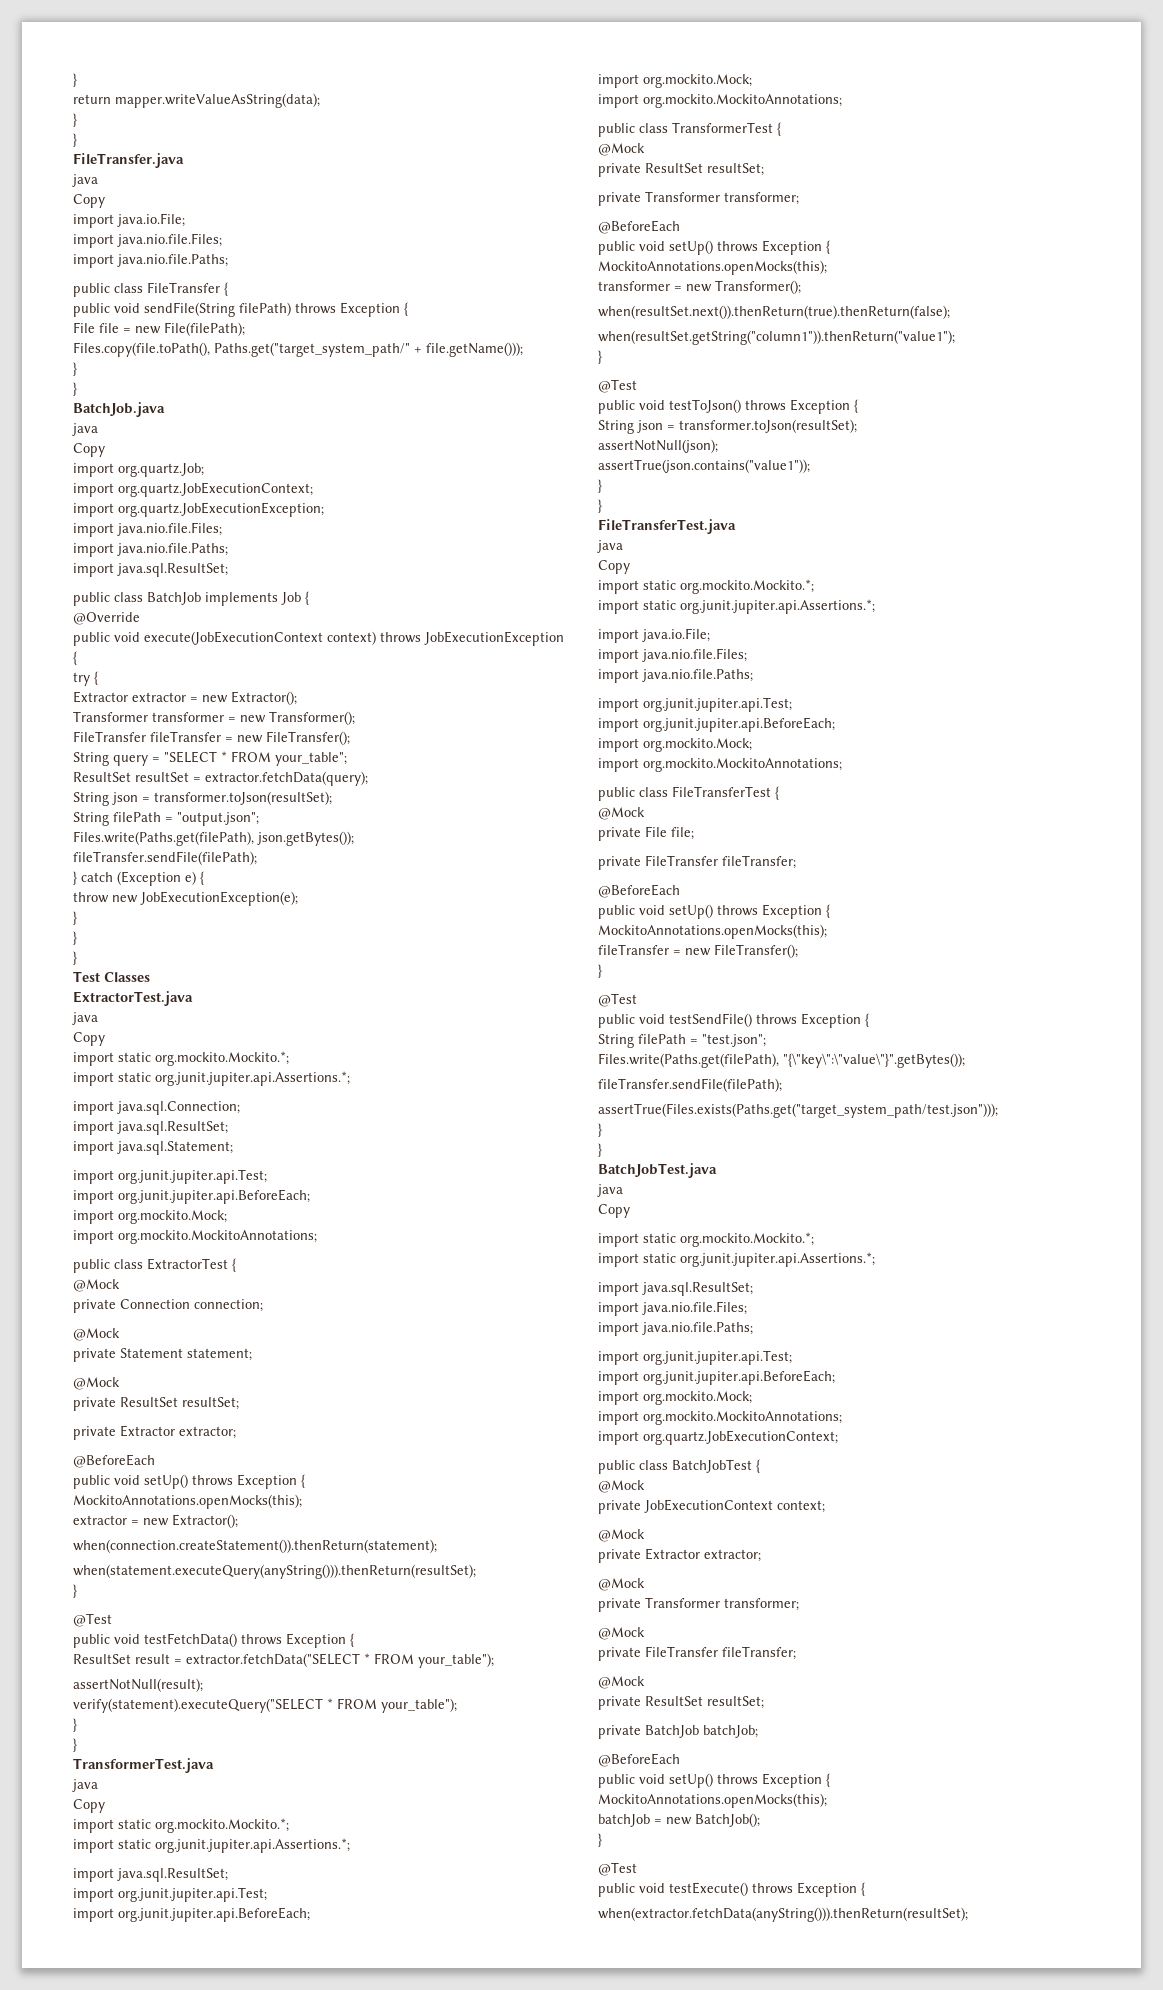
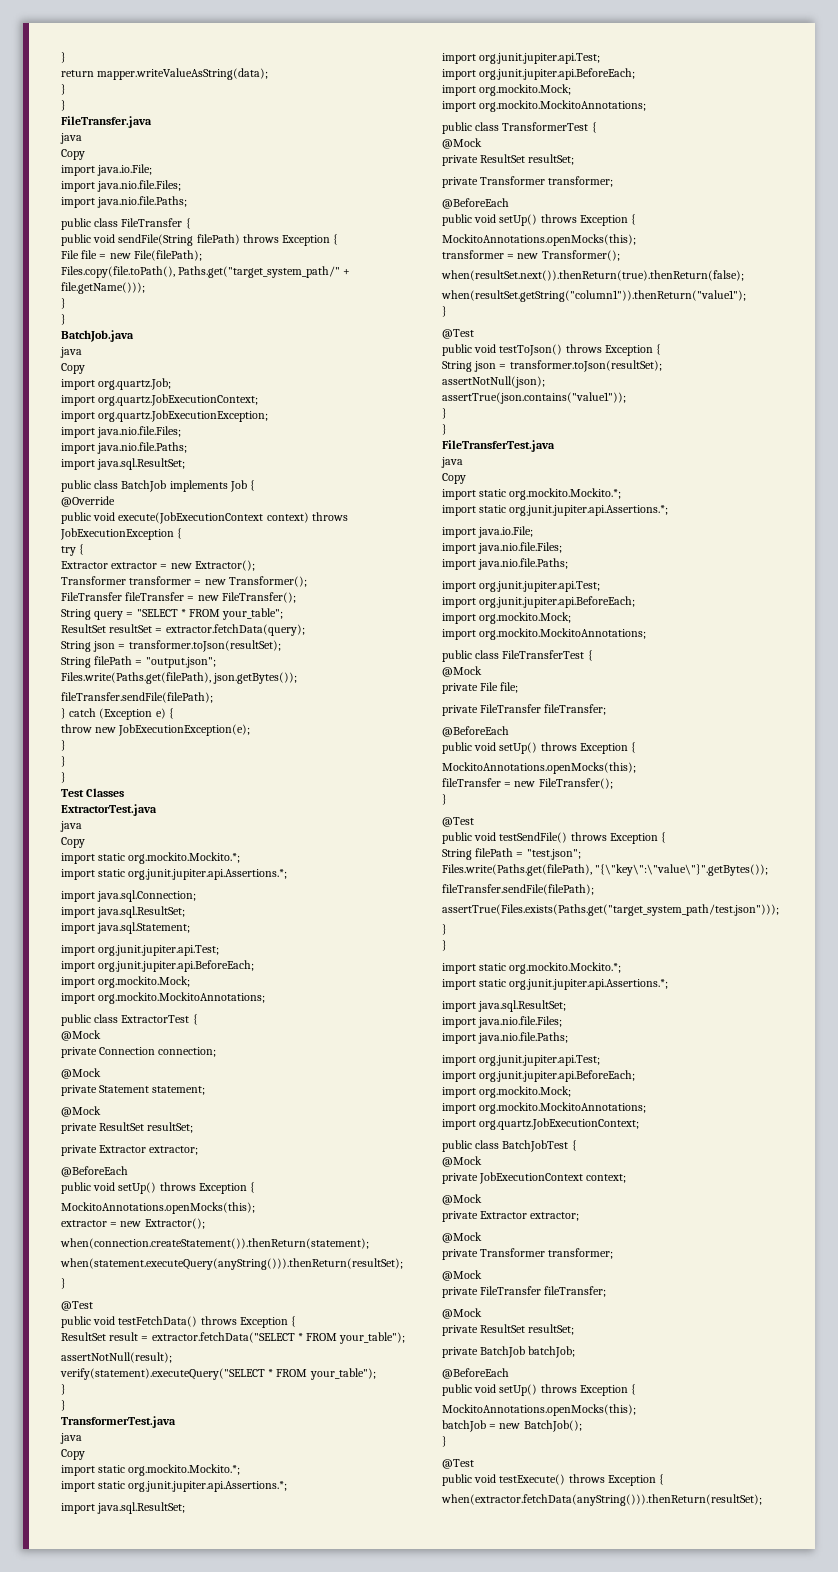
- BatchJobTest.java
- java
- Copy

